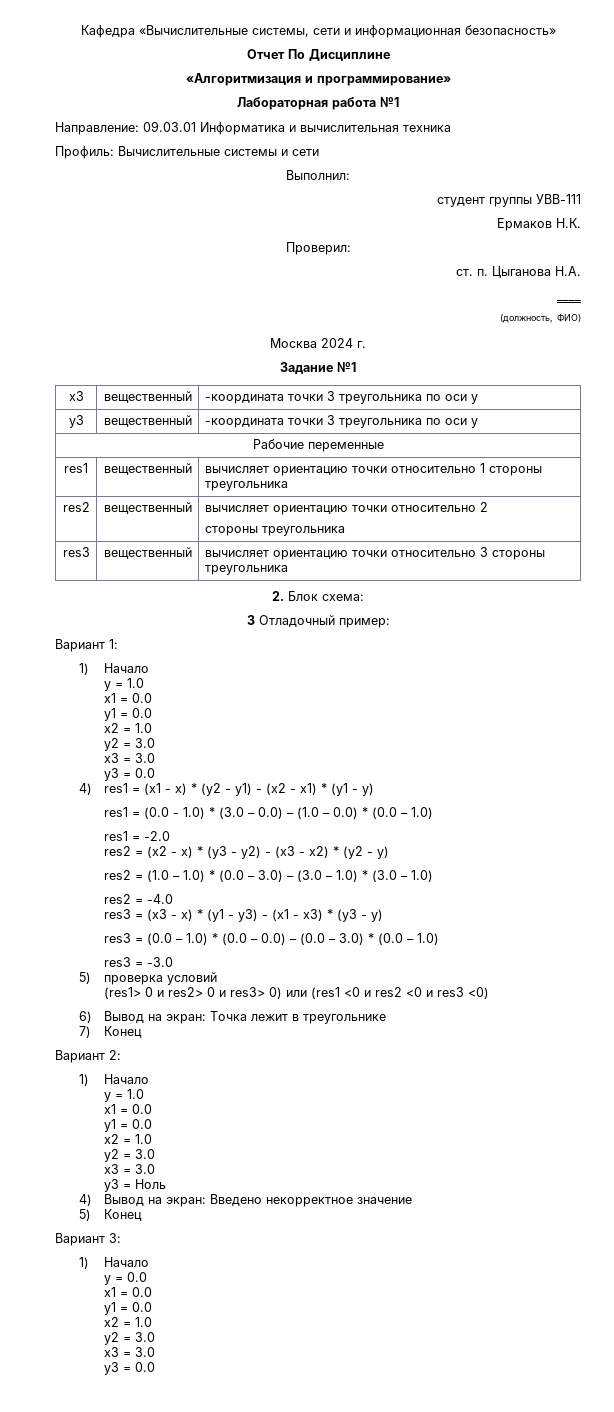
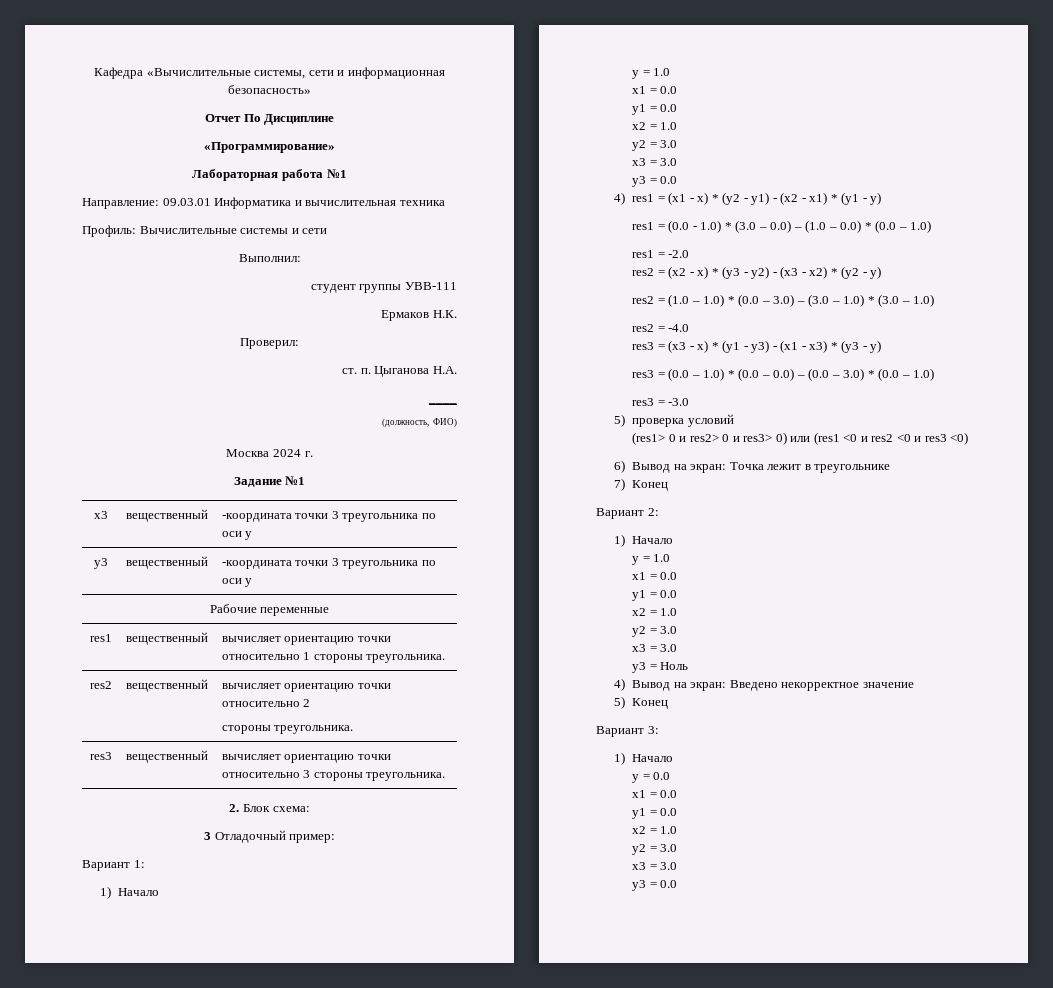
- «Алгоритмизация и программирование»
+ «Программирование»
- res1 | вещественный | вычисляет ориентацию точки относительно 1 стороны треугольника
+ res1 | вещественный | вычисляет ориентацию точки относительно 1 стороны треугольника.
  res2 | вещественный | вычисляет ориентацию точки относительно 2
- стороны треугольника
+ стороны треугольника.
- res3 | вещественный | вычисляет ориентацию точки относительно 3 стороны треугольника
+ res3 | вещественный | вычисляет ориентацию точки относительно 3 стороны треугольника.

